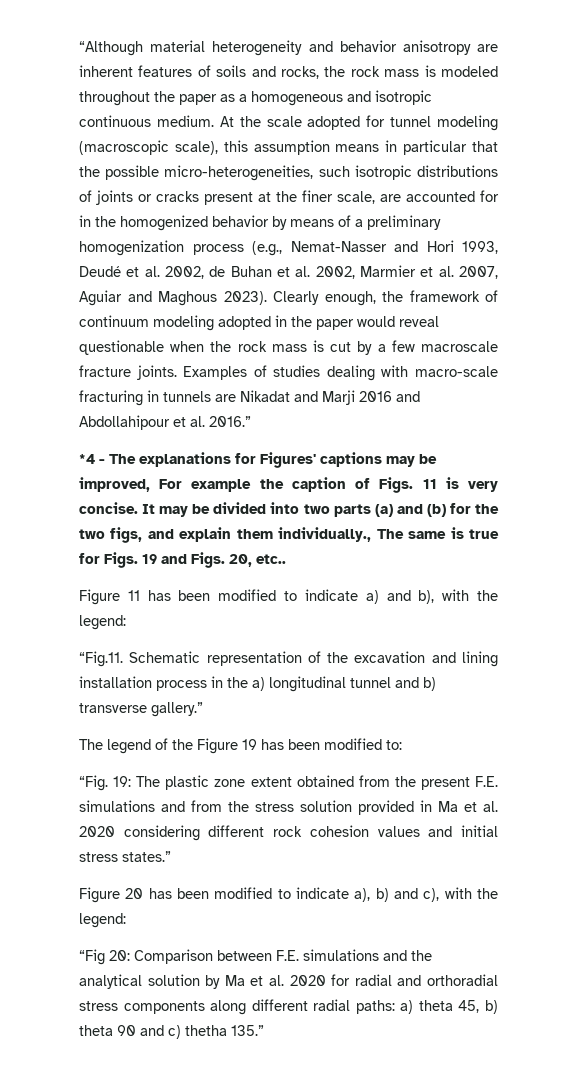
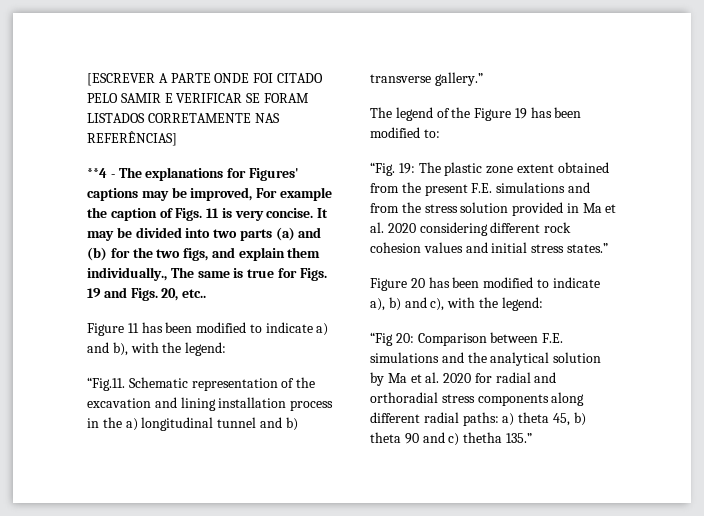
- “Although material heterogeneity and behavior anisotropy are inherent features of soils and rocks, the rock mass is modeled throughout the paper as a homogeneous and isotropic continuous medium. At the scale adopted for tunnel modeling (macroscopic scale), this assumption means in particular that the possible micro-heterogeneities, such isotropic distributions of joints or cracks present at the finer scale, are accounted for in the homogenized behavior by means of a preliminary homogenization process (e.g., Nemat-Nasser and Hori 1993, Deudé et al. 2002, de Buhan et al. 2002, Marmier et al. 2007, Aguiar and Maghous 2023). Clearly enough, the framework of continuum modeling adopted in the paper would reveal questionable when the rock mass is cut by a few macroscale fracture joints. Examples of studies dealing with macro-scale fracturing in tunnels are Nikadat and Marji 2016 and Abdollahipour et al. 2016.”
- *4 - The explanations for Figures' captions may be improved, For example the caption of Figs. 11 is very concise.
+ [ESCREVER A PARTE ONDE FOI CITADO PELO SAMIR E VERIFICAR SE FORAM LISTADOS CORRETAMENTE NAS REFERÊNCIAS]
+ **4 - The explanations for Figures' captions may be improved, For example the caption of Figs. 11 is very concise.

